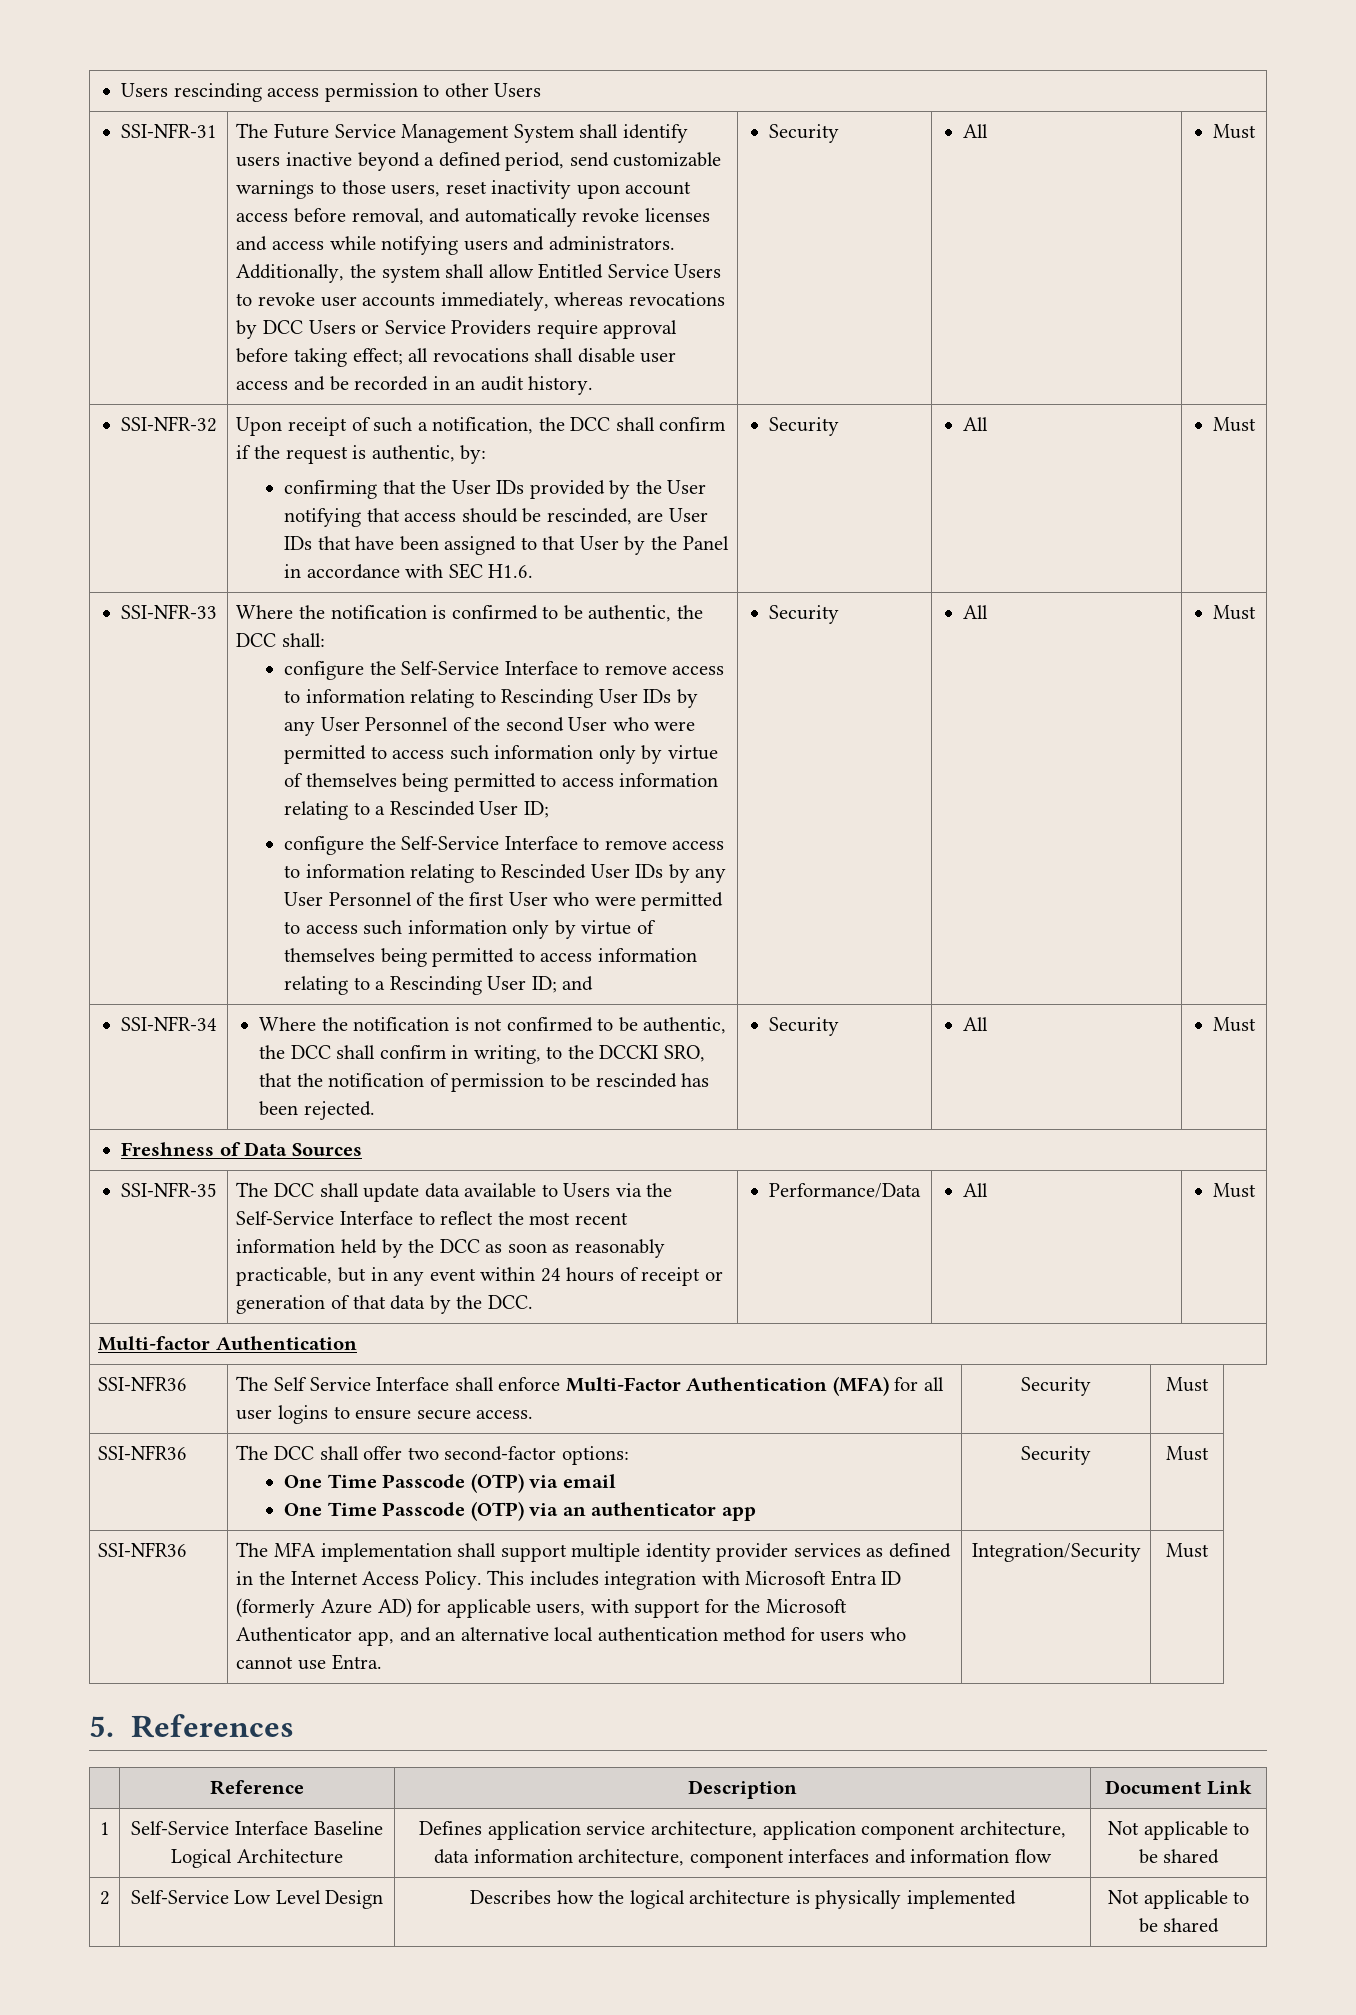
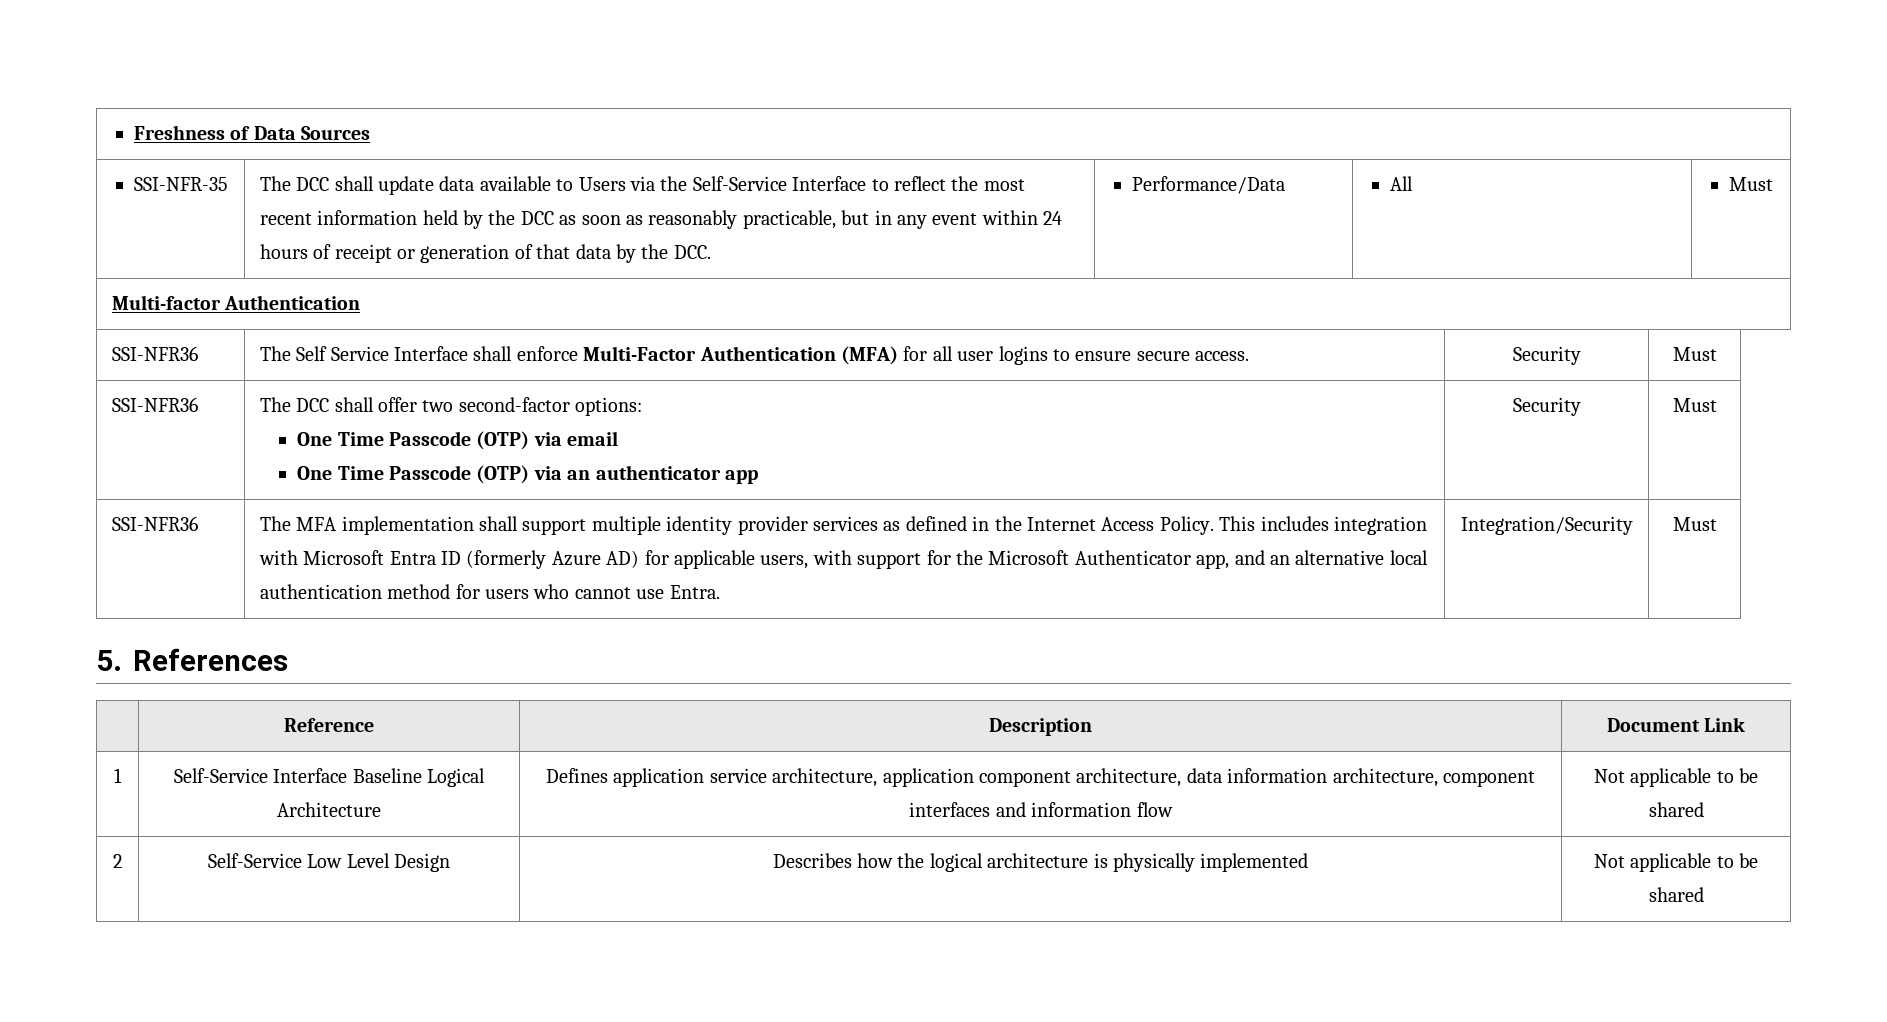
- Users rescinding access permission to other Users
- SSI-NFR-31 | The Future Service Management System shall identify users inactive beyond a defined period, send customizable warnings to those users, reset inactivity upon account access before removal, and automatically revoke licenses and access while notifying users and administrators. Additionally, the system shall allow Entitled Service Users to revoke user accounts immediately, whereas revocations by DCC Users or Service Providers require approval before taking effect; all revocations shall disable user access and be recorded in an audit history. | Security | All | Must
- SSI-NFR-32 | Upon receipt of such a notification, the DCC shall confirm if the request is authentic, by:
- confirming that the User IDs provided by the User notifying that access should be rescinded, are User IDs that have been assigned to that User by the Panel in accordance with SEC H1.6. | Security | All | Must
- SSI-NFR-33 | Where the notification is confirmed to be authentic, the DCC shall:
- configure the Self-Service Interface to remove access to information relating to Rescinding User IDs by any User Personnel of the second User who were permitted to access such information only by virtue of themselves being permitted to access information relating to a Rescinded User ID;
- configure the Self-Service Interface to remove access to information relating to Rescinded User IDs by any User Personnel of the first User who were permitted to access such information only by virtue of themselves being permitted to access information relating to a Rescinding User ID; and | Security | All | Must
- SSI-NFR-34 | Where the notification is not confirmed to be authentic, the DCC shall confirm in writing, to the DCCKI SRO, that the notification of permission to be rescinded has been rejected. | Security | All | Must

